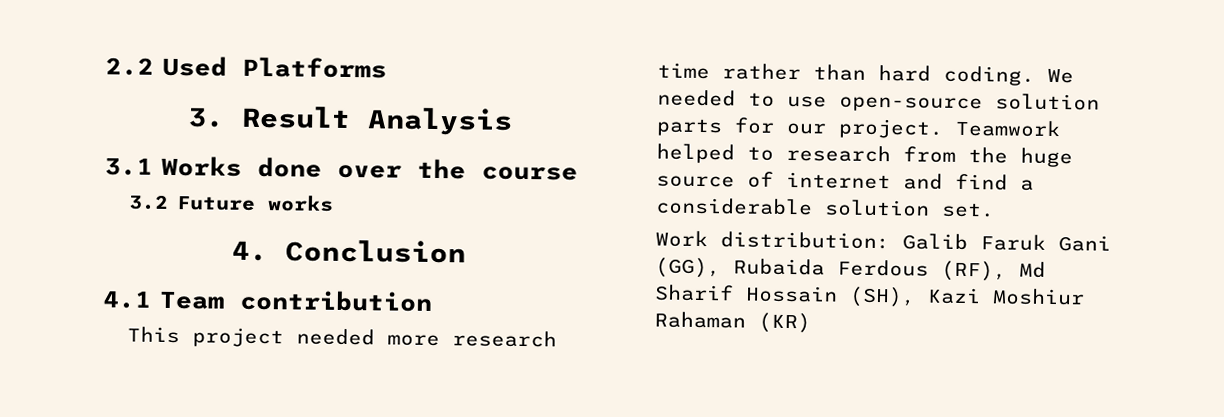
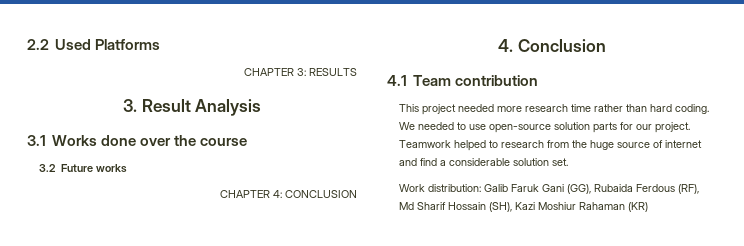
+ CHAPTER 3: RESULTS
+ CHAPTER 4: CONCLUSION

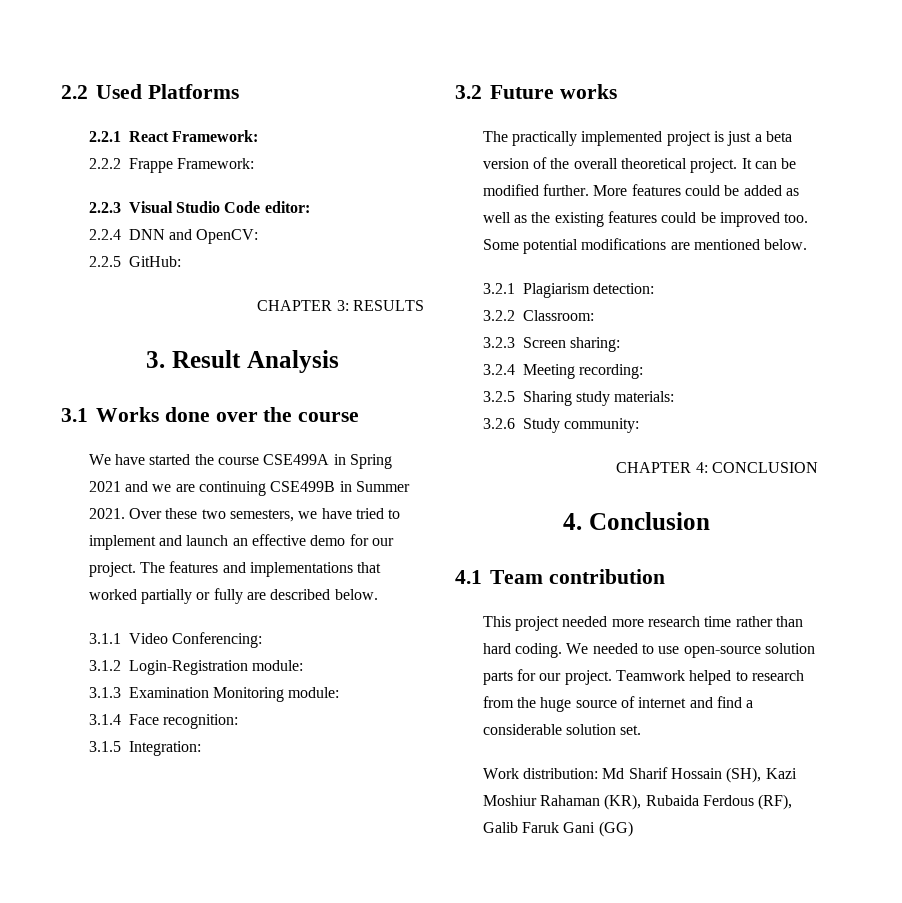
+ 2.2.1 React Framework:
+ 2.2.2 Frappe Framework:
+ 2.2.3 Visual Studio Code editor:
+ 2.2.4 DNN and OpenCV:
+ 2.2.5 GitHub:
+ We have started the course CSE499A in Spring 2021 and we are continuing CSE499B in Summer 2021. Over these two semesters, we have tried to implement and launch an effective demo for our project. The features and implementations that worked partially or fully are described below.
+ 3.1.1 Video Conferencing:
+ 3.1.2 Login-Registration module:
+ 3.1.3 Examination Monitoring module:
+ 3.1.4 Face recognition:
+ 3.1.5 Integration:
  3.2 Future works
+ The practically implemented project is just a beta version of the overall theoretical project. It can be modified further. More features could be added as well as the existing features could be improved too. Some potential modifications are mentioned below.
+ 3.2.1 Plagiarism detection:
+ 3.2.2 Classroom:
+ 3.2.3 Screen sharing:
+ 3.2.4 Meeting recording:
+ 3.2.5 Sharing study materials:
+ 3.2.6 Study community:
- Work distribution: Galib Faruk Gani (GG), Rubaida Ferdous (RF), Md Sharif Hossain (SH), Kazi Moshiur Rahaman (KR)
+ Work distribution: Md Sharif Hossain (SH), Kazi Moshiur Rahaman (KR), Rubaida Ferdous (RF), Galib Faruk Gani (GG)

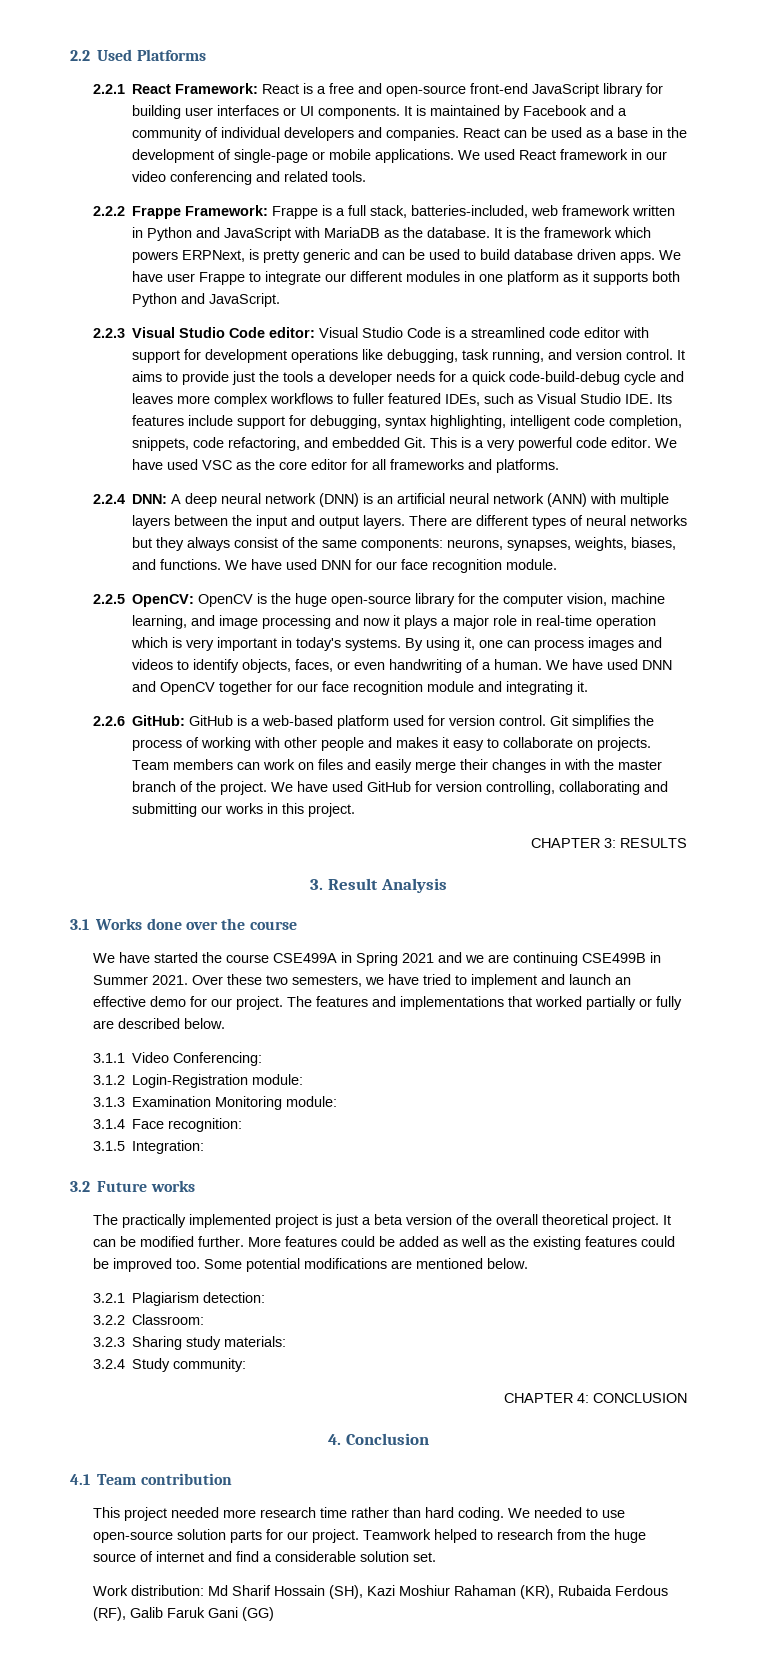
- 2.2.1 React Framework:
- 2.2.2 Frappe Framework:
+ 2.2.1 React Framework: React is a free and open-source front-end JavaScript library for building user interfaces or UI components. It is maintained by Facebook and a community of individual developers and companies. React can be used as a base in the development of single-page or mobile applications. We used React framework in our video conferencing and related tools.
+ 2.2.2 Frappe Framework: Frappe is a full stack, batteries-included, web framework written in Python and JavaScript with MariaDB as the database. It is the framework which powers ERPNext, is pretty generic and can be used to build database driven apps. We have user Frappe to integrate our different modules in one platform as it supports both Python and JavaScript.
- 2.2.3 Visual Studio Code editor:
- 2.2.4 DNN and OpenCV:
- 2.2.5 GitHub:
+ 2.2.3 Visual Studio Code editor: Visual Studio Code is a streamlined code editor with support for development operations like debugging, task running, and version control. It aims to provide just the tools a developer needs for a quick code-build-debug cycle and leaves more complex workflows to fuller featured IDEs, such as Visual Studio IDE. Its features include support for debugging, syntax highlighting, intelligent code completion, snippets, code refactoring, and embedded Git. This is a very powerful code editor. We have used VSC as the core editor for all frameworks and platforms.
+ 2.2.4 DNN: A deep neural network (DNN) is an artificial neural network (ANN) with multiple layers between the input and output layers. There are different types of neural networks but they always consist of the same components: neurons, synapses, weights, biases, and functions. We have used DNN for our face recognition module.
+ 2.2.5 OpenCV: OpenCV is the huge open-source library for the computer vision, machine learning, and image processing and now it plays a major role in real-time operation which is very important in today's systems. By using it, one can process images and videos to identify objects, faces, or even handwriting of a human. We have used DNN and OpenCV together for our face recognition module and integrating it.
+ 2.2.6 GitHub: GitHub is a web-based platform used for version control. Git simplifies the process of working with other people and makes it easy to collaborate on projects. Team members can work on files and easily merge their changes in with the master branch of the project. We have used GitHub for version controlling, collaborating and submitting our works in this project.
- 3.2.3 Screen sharing:
- 3.2.4 Meeting recording:
- 3.2.5 Sharing study materials:
+ 3.2.3 Sharing study materials:
- 3.2.6 Study community:
+ 3.2.4 Study community:

